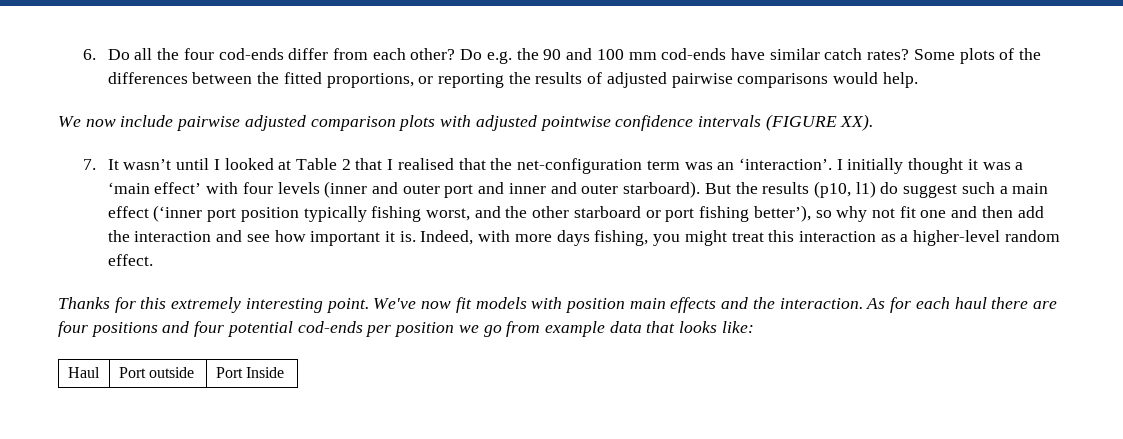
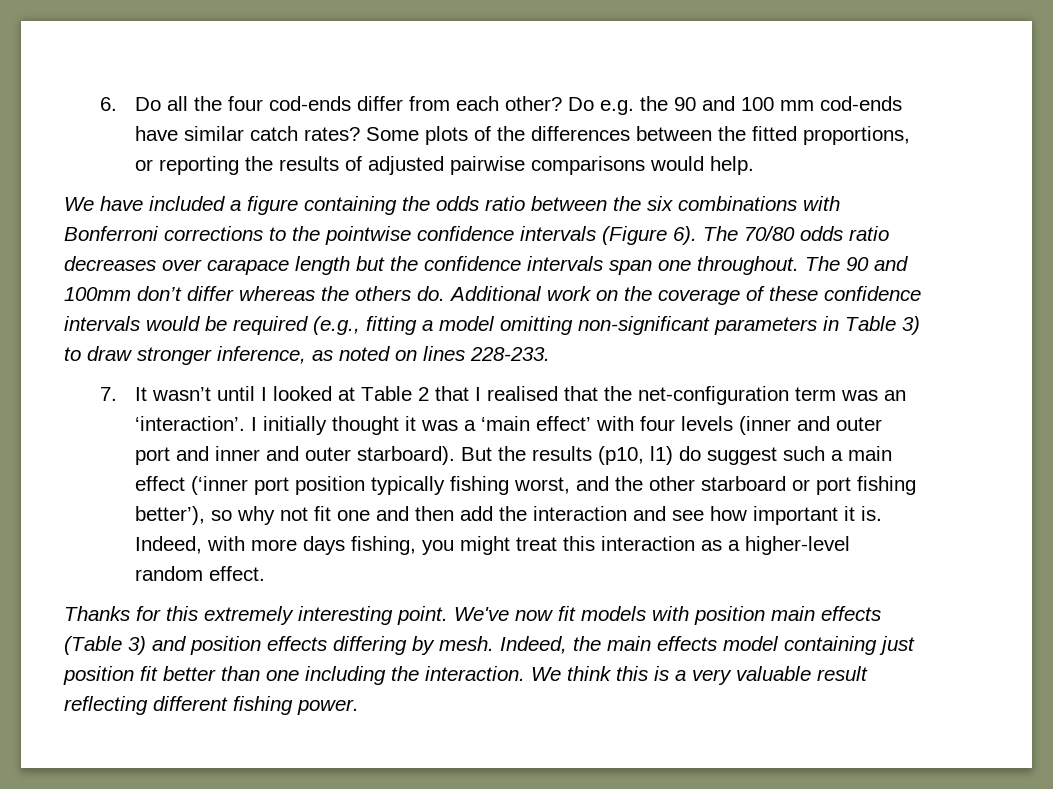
- We now include pairwise adjusted comparison plots with adjusted pointwise confidence intervals (FIGURE XX).
+ We have included a figure containing the odds ratio between the six combinations with Bonferroni corrections to the pointwise confidence intervals (Figure 6). The 70/80 odds ratio decreases over carapace length but the confidence intervals span one throughout. The 90 and 100mm don’t differ whereas the others do. Additional work on the coverage of these confidence intervals would be required (e.g., fitting a model omitting non-significant parameters in Table 3) to draw stronger inference, as noted on lines 228-233.
- We've now fit models with position main effects and the interaction. As for each haul there are four positions and four potential cod-ends per position we go from example data that looks like:
- Haul | Port outside | Port Inside
+ We've now fit models with position main effects (Table 3) and position effects differing by mesh. Indeed, the main effects model containing just position fit better than one including the interaction. We think this is a very valuable result reflecting different fishing power.

